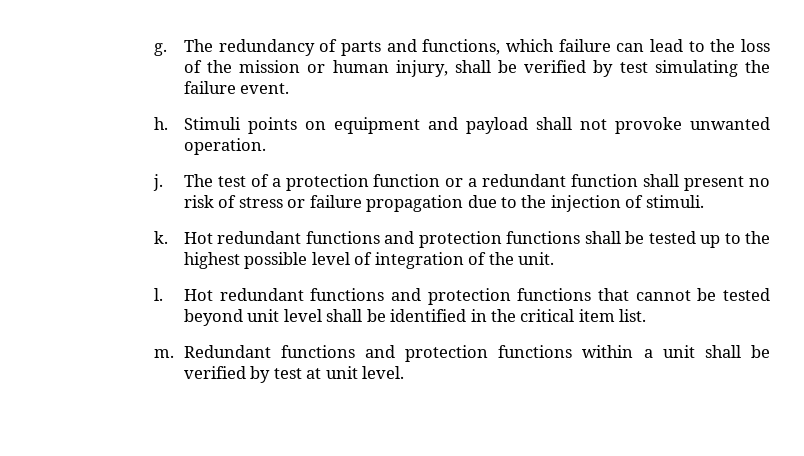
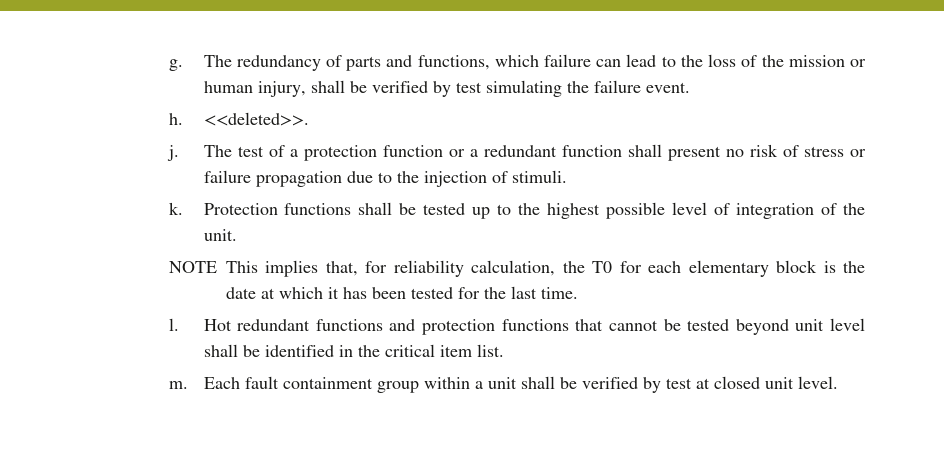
- Stimuli points on equipment and payload shall not provoke unwanted operation.
+ <<deleted>>.
- Hot redundant functions and protection functions shall be tested up to the highest possible level of integration of the unit.
+ Protection functions shall be tested up to the highest possible level of integration of the unit.
+ NOTE This implies that, for reliability calculation, the T0 for each elementary block is the date at which it has been tested for the last time.
- Redundant functions and protection functions within a unit shall be verified by test at unit level.
+ Each fault containment group within a unit shall be verified by test at closed unit level.

